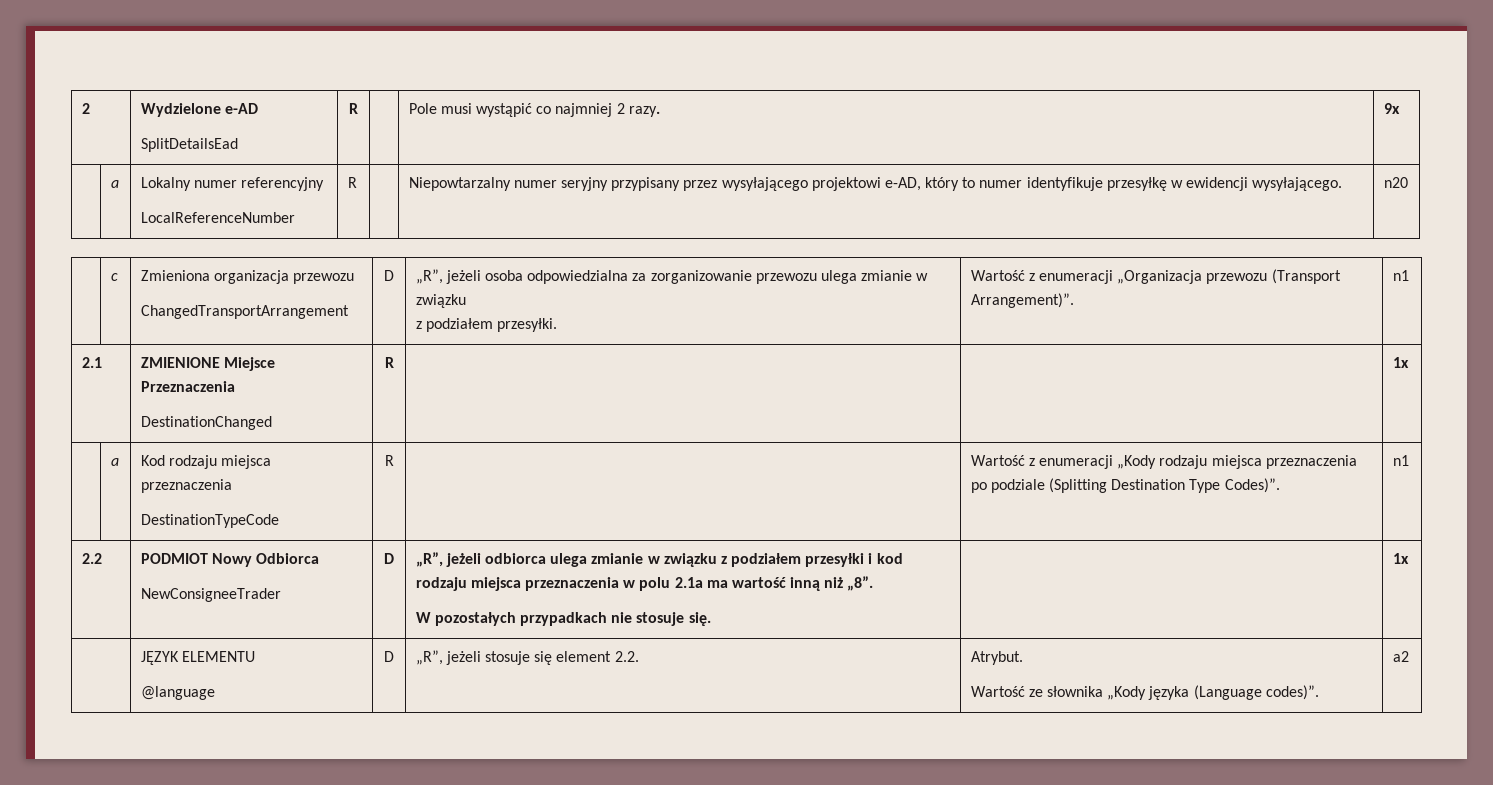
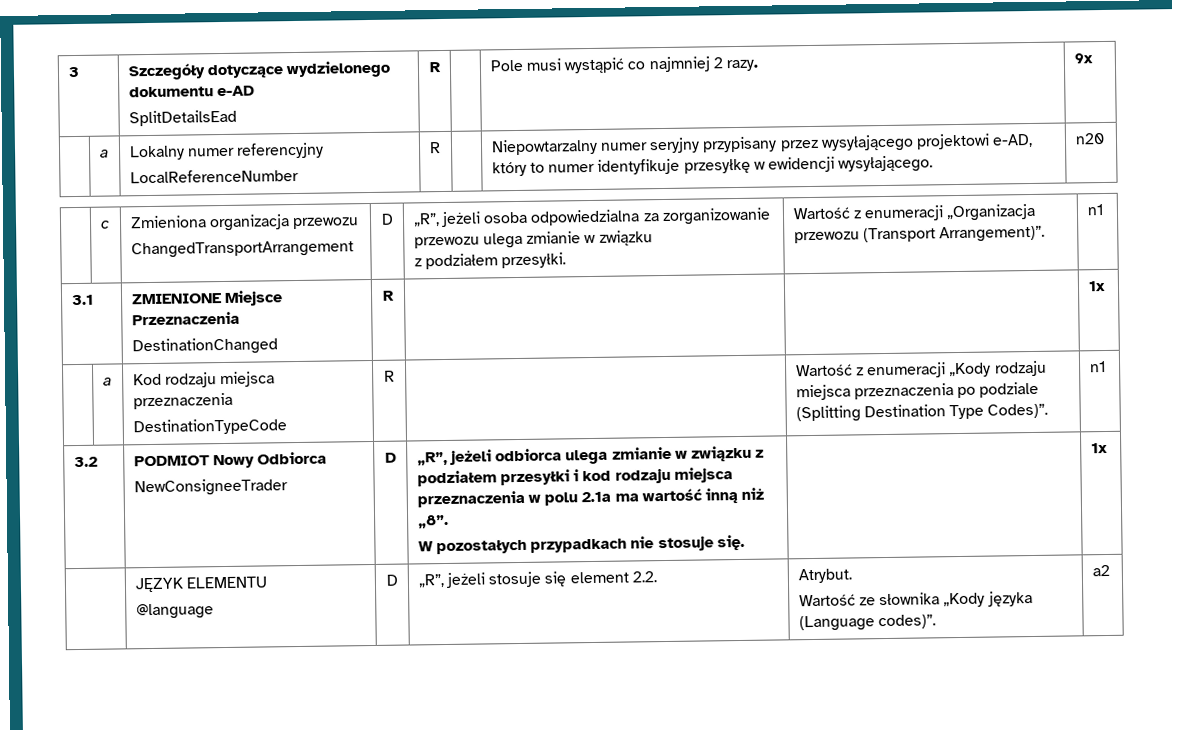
- 2 | Wydzielone e-AD
+ 3 | Szczegóły dotyczące wydzielonego dokumentu e-AD
- 2.1 | ZMIENIONE Miejsce Przeznaczenia
+ 3.1 | ZMIENIONE Miejsce Przeznaczenia
- 2.2 | PODMIOT Nowy Odbiorca
+ 3.2 | PODMIOT Nowy Odbiorca

